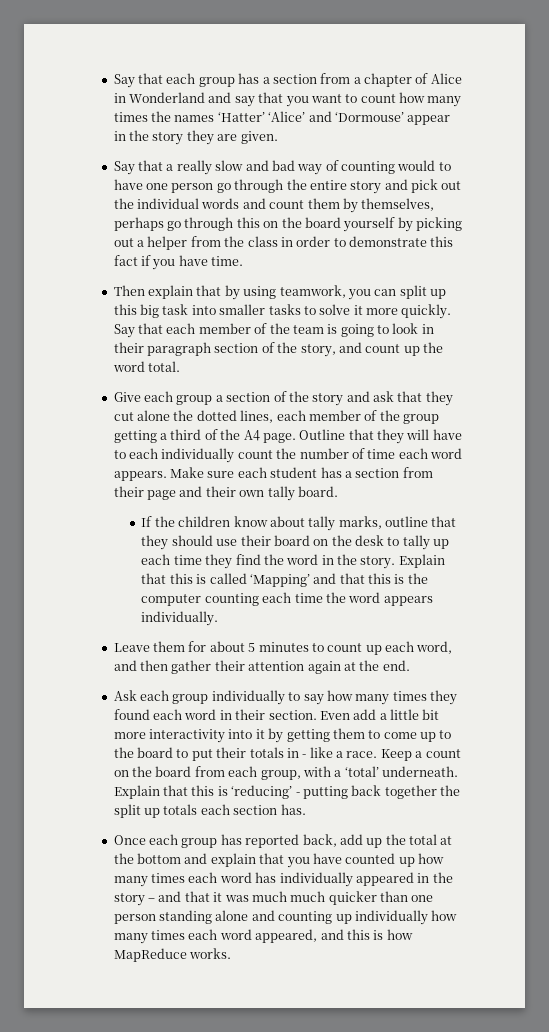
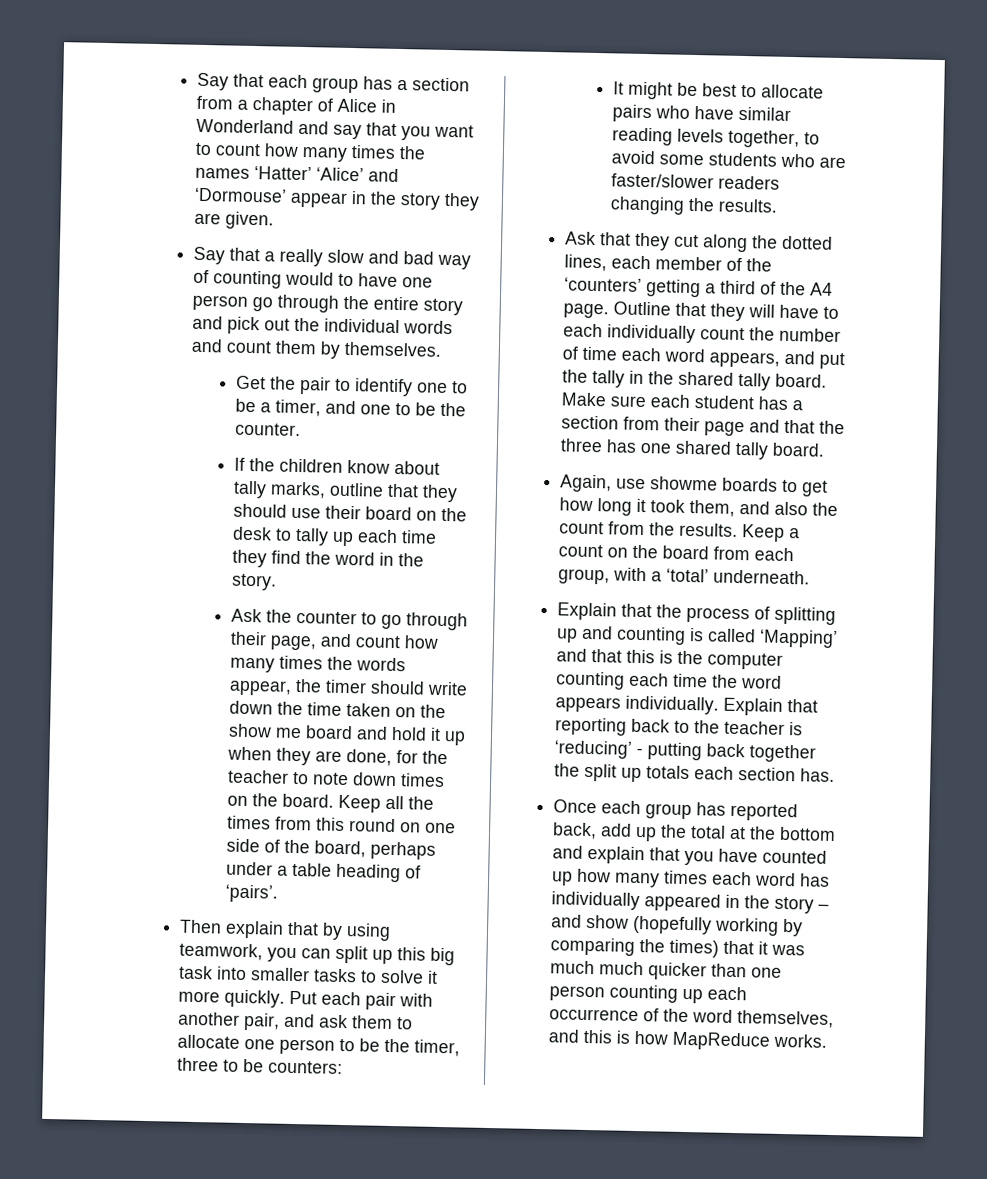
- Say that a really slow and bad way of counting would to have one person go through the entire story and pick out the individual words and count them by themselves, perhaps go through this on the board yourself by picking out a helper from the class in order to demonstrate this fact if you have time.
- Then explain that by using teamwork, you can split up this big task into smaller tasks to solve it more quickly. Say that each member of the team is going to look in their paragraph section of the story, and count up the word total.
- Give each group a section of the story and ask that they cut alone the dotted lines, each member of the group getting a third of the A4 page. Outline that they will have to each individually count the number of time each word appears. Make sure each student has a section from their page and their own tally board.
+ Say that a really slow and bad way of counting would to have one person go through the entire story and pick out the individual words and count them by themselves.
+ Get the pair to identify one to be a timer, and one to be the counter.
- If the children know about tally marks, outline that they should use their board on the desk to tally up each time they find the word in the story. Explain that this is called ‘Mapping’ and that this is the computer counting each time the word appears individually.
- Leave them for about 5 minutes to count up each word, and then gather their attention again at the end.
- Ask each group individually to say how many times they found each word in their section. Even add a little bit more interactivity into it by getting them to come up to the board to put their totals in - like a race. Keep a count on the board from each group, with a ‘total’ underneath. Explain that this is ‘reducing’ - putting back together the split up totals each section has.
+ If the children know about tally marks, outline that they should use their board on the desk to tally up each time they find the word in the story.
+ Ask the counter to go through their page, and count how many times the words appear, the timer should write down the time taken on the show me board and hold it up when they are done, for the teacher to note down times on the board. Keep all the times from this round on one side of the board, perhaps under a table heading of ‘pairs’.
+ Then explain that by using teamwork, you can split up this big task into smaller tasks to solve it more quickly. Put each pair with another pair, and ask them to allocate one person to be the timer, three to be counters:
+ It might be best to allocate pairs who have similar reading levels together, to avoid some students who are faster/slower readers changing the results.
+ Ask that they cut along the dotted lines, each member of the ‘counters’ getting a third of the A4 page. Outline that they will have to each individually count the number of time each word appears, and put the tally in the shared tally board. Make sure each student has a section from their page and that the three has one shared tally board.
+ Again, use showme boards to get how long it took them, and also the count from the results. Keep a count on the board from each group, with a ‘total’ underneath.
+ Explain that the process of splitting up and counting is called ‘Mapping’ and that this is the computer counting each time the word appears individually. Explain that reporting back to the teacher is ‘reducing’ - putting back together the split up totals each section has.
- Once each group has reported back, add up the total at the bottom and explain that you have counted up how many times each word has individually appeared in the story – and that it was much much quicker than one person standing alone and counting up individually how many times each word appeared, and this is how MapReduce works.
+ Once each group has reported back, add up the total at the bottom and explain that you have counted up how many times each word has individually appeared in the story – and show (hopefully working by comparing the times) that it was much much quicker than one person counting up each occurrence of the word themselves, and this is how MapReduce works.

